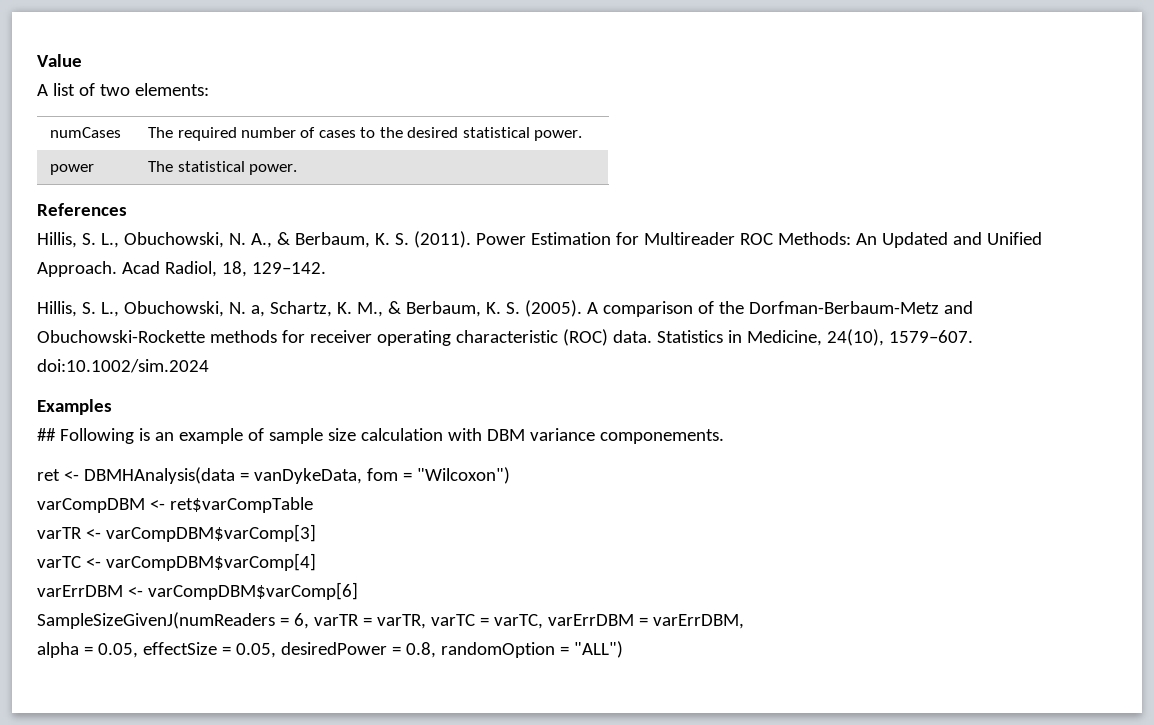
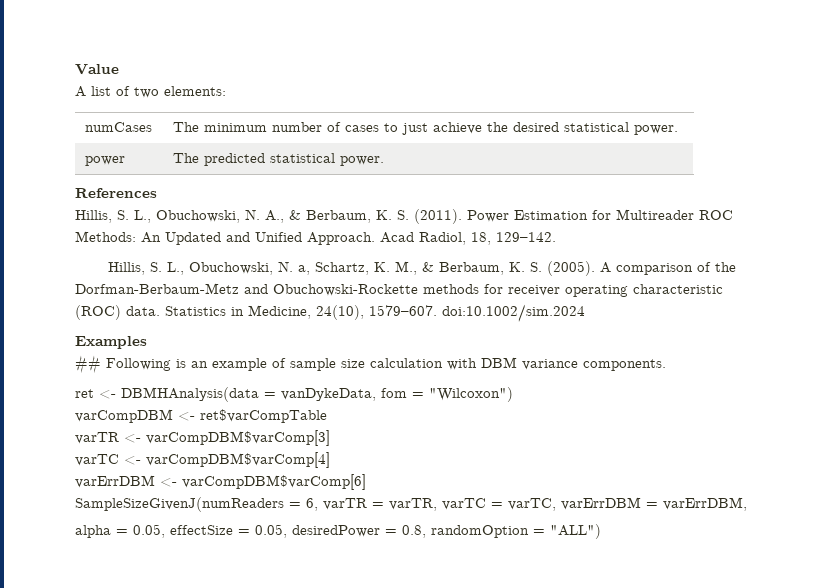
- numCases | The required number of cases to the desired statistical power.
+ numCases | The minimum number of cases to just achieve the desired statistical power.
- power | The statistical power.
+ power | The predicted statistical power.
- ## Following is an example of sample size calculation with DBM variance componements.
+ ## Following is an example of sample size calculation with DBM variance components.

